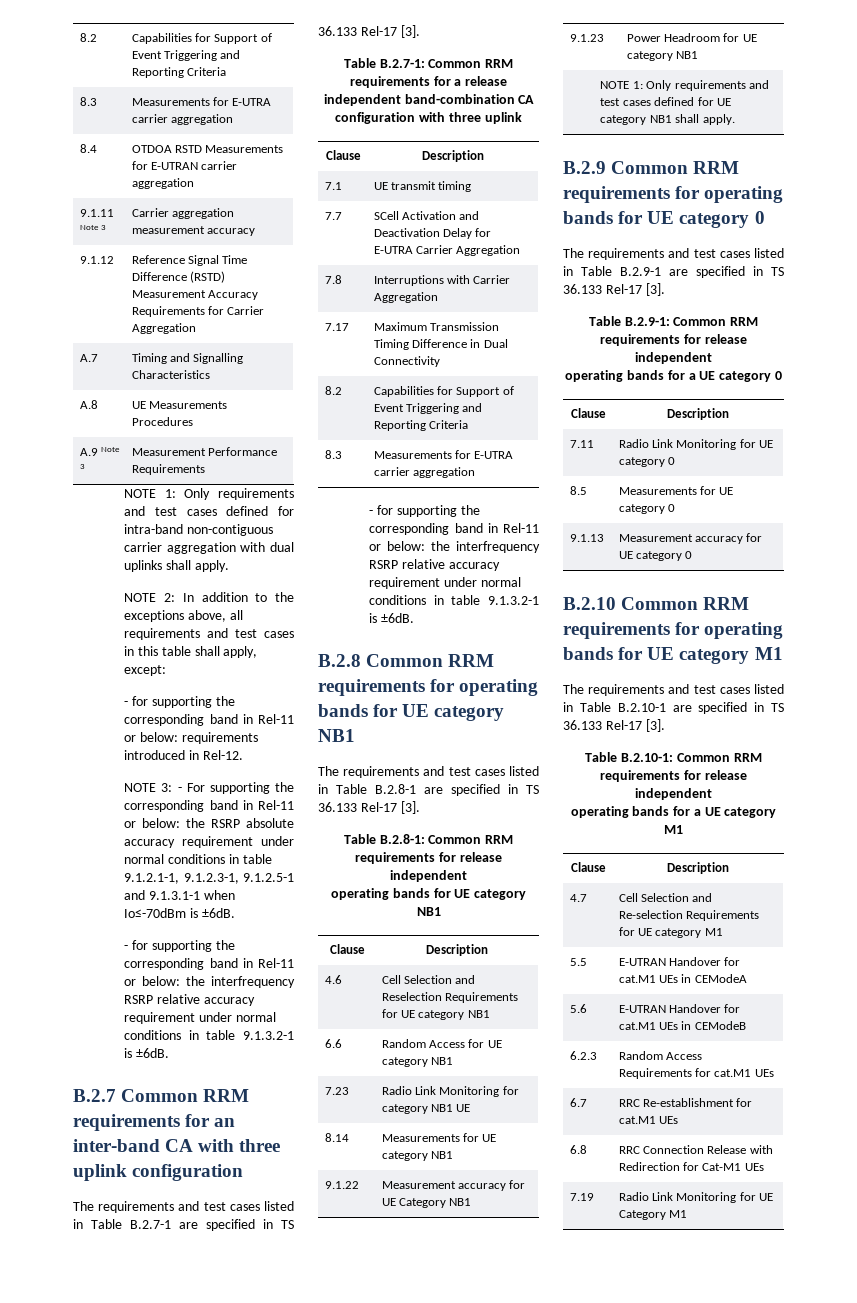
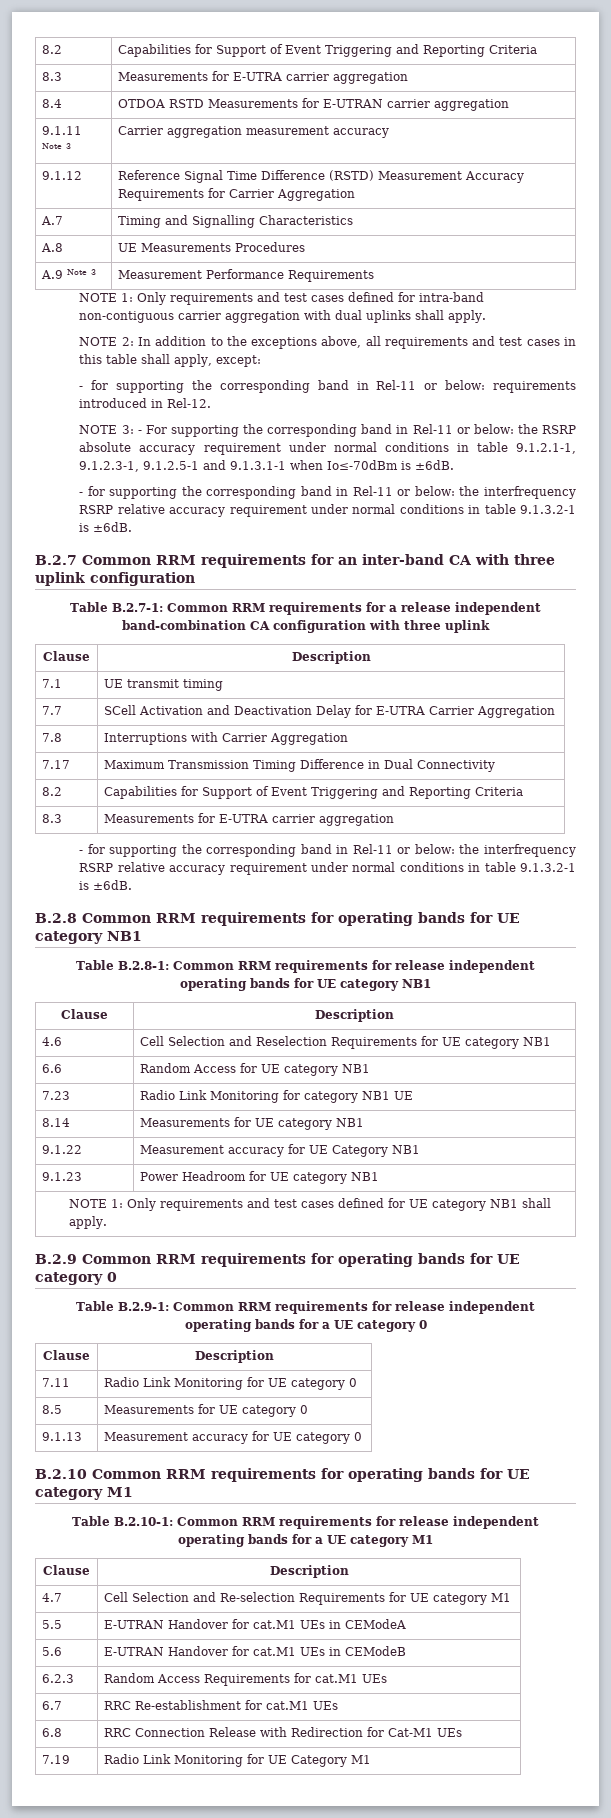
- The requirements and test cases listed in Table B.2.7-1 are specified in TS 36.133 Rel-17 [3].
- The requirements and test cases listed in Table B.2.8-1 are specified in TS 36.133 Rel-17 [3].
- The requirements and test cases listed in Table B.2.9-1 are specified in TS 36.133 Rel-17 [3].
- The requirements and test cases listed in Table B.2.10-1 are specified in TS 36.133 Rel-17 [3].

